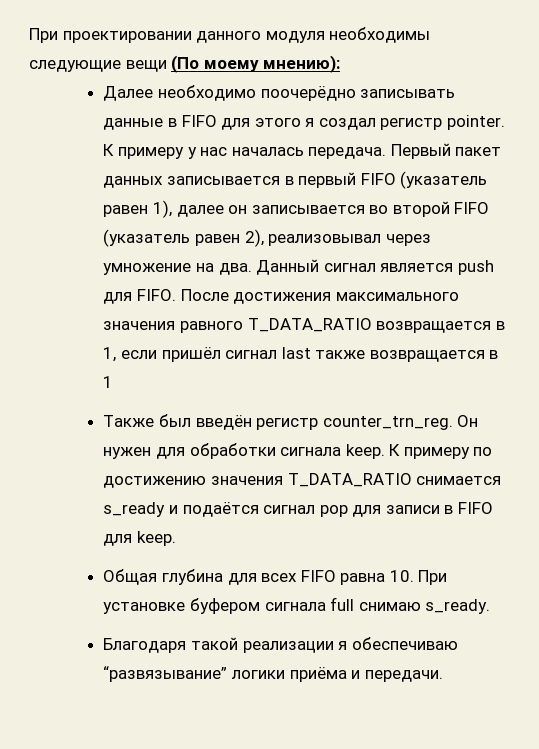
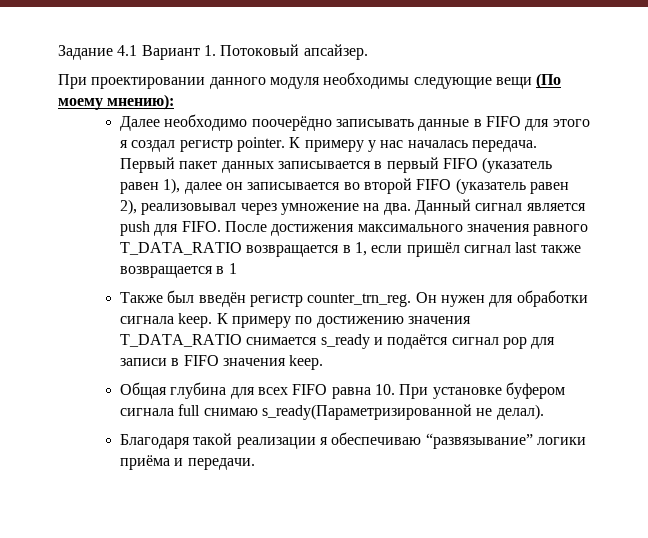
+ Задание 4.1 Вариант 1. Потоковый апсайзер.
- К примеру по достижению значения T_DATA_RATIO снимается s_ready и подаётся сигнал pop для записи в FIFO для keep.
+ К примеру по достижению значения T_DATA_RATIO снимается s_ready и подаётся сигнал pop для записи в FIFO значения keep.
- Общая глубина для всех FIFO равна 10. При установке буфером сигнала full снимаю s_ready.
+ Общая глубина для всех FIFO равна 10. При установке буфером сигнала full снимаю s_ready(Параметризированной не делал).

